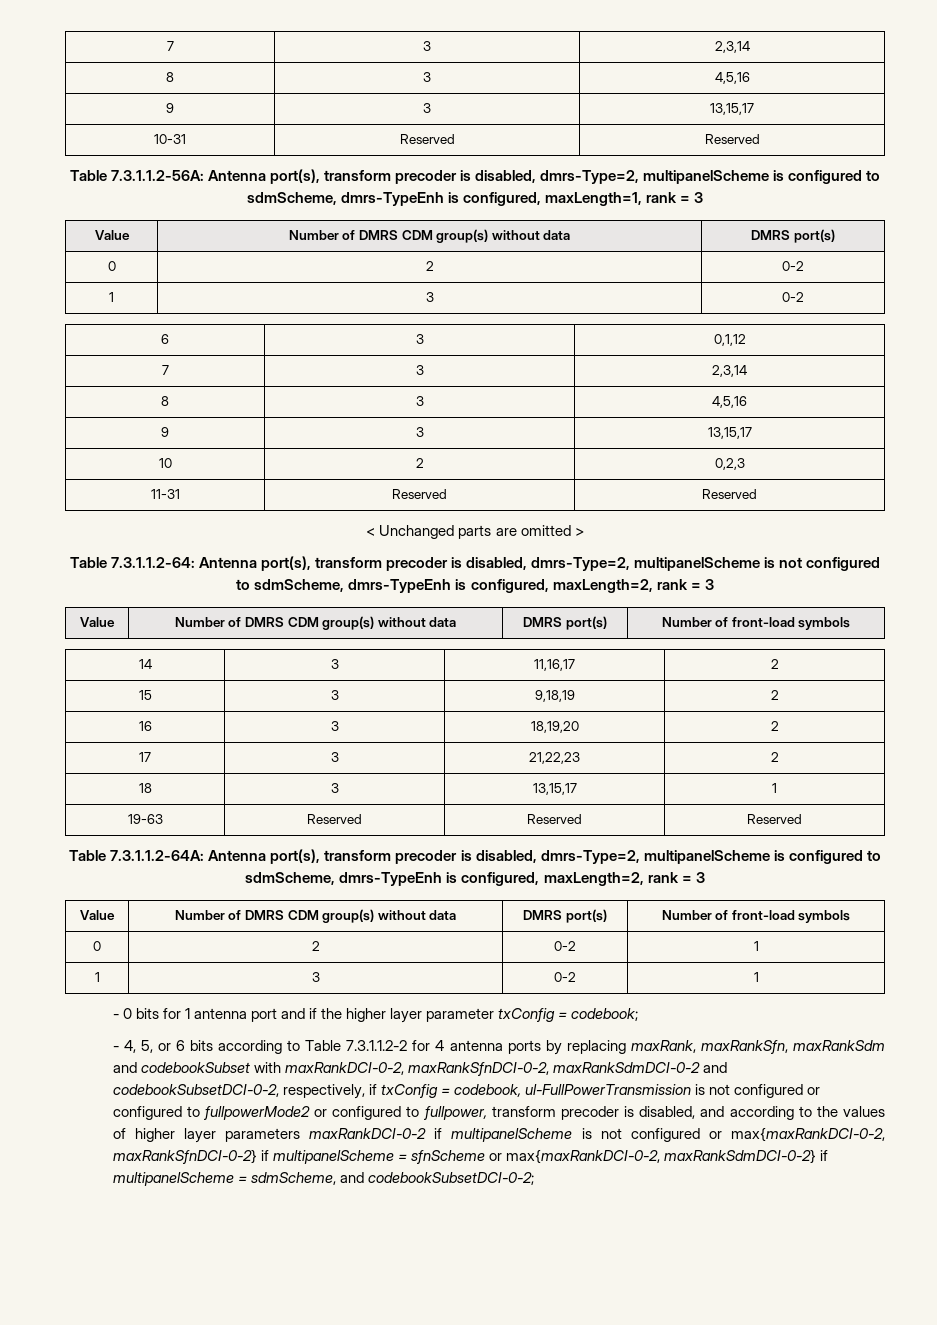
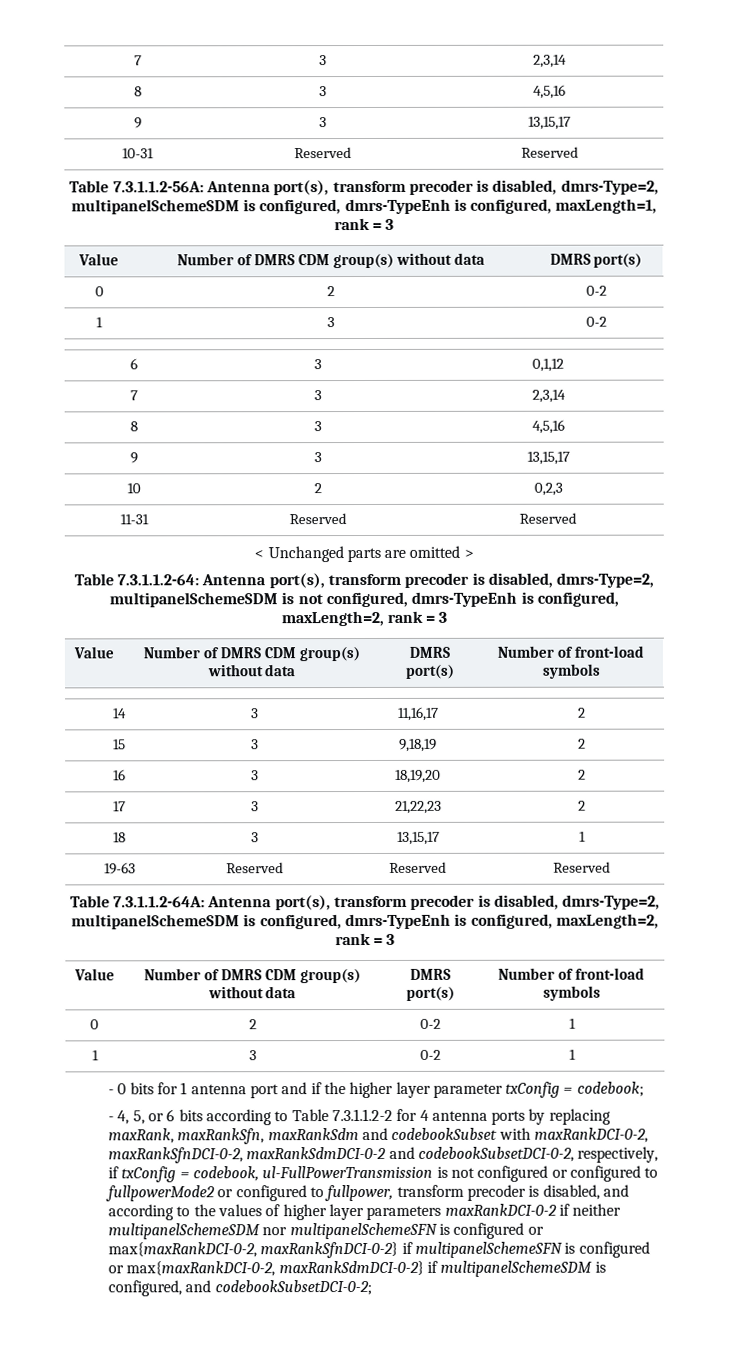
- Table 7.3.1.1.2-56A: Antenna port(s), transform precoder is disabled, dmrs-Type=2, multipanelScheme is configured to sdmScheme, dmrs-TypeEnh is configured, maxLength=1, rank = 3
+ Table 7.3.1.1.2-56A: Antenna port(s), transform precoder is disabled, dmrs-Type=2, multipanelSchemeSDM is configured, dmrs-TypeEnh is configured, maxLength=1, rank = 3
- Table 7.3.1.1.2-64: Antenna port(s), transform precoder is disabled, dmrs-Type=2, multipanelScheme is not configured to sdmScheme, dmrs-TypeEnh is configured, maxLength=2, rank = 3
+ Table 7.3.1.1.2-64: Antenna port(s), transform precoder is disabled, dmrs-Type=2, multipanelSchemeSDM is not configured, dmrs-TypeEnh is configured, maxLength=2, rank = 3
- Table 7.3.1.1.2-64A: Antenna port(s), transform precoder is disabled, dmrs-Type=2, multipanelScheme is configured to sdmScheme, dmrs-TypeEnh is configured, maxLength=2, rank = 3
+ Table 7.3.1.1.2-64A: Antenna port(s), transform precoder is disabled, dmrs-Type=2, multipanelSchemeSDM is configured, dmrs-TypeEnh is configured, maxLength=2, rank = 3
- - 4, 5, or 6 bits according to Table 7.3.1.1.2-2 for 4 antenna ports by replacing maxRank, maxRankSfn, maxRankSdm and codebookSubset with maxRankDCI-0-2, maxRankSfnDCI-0-2, maxRankSdmDCI-0-2 and codebookSubsetDCI-0-2, respectively, if txConfig = codebook, ul-FullPowerTransmission is not configured or configured to fullpowerMode2 or configured to fullpower, transform precoder is disabled, and according to the values of higher layer parameters maxRankDCI-0-2 if multipanelScheme is not configured or max{maxRankDCI-0-2, maxRankSfnDCI-0-2} if multipanelScheme = sfnScheme or max{maxRankDCI-0-2, maxRankSdmDCI-0-2} if multipanelScheme = sdmScheme, and codebookSubsetDCI-0-2;
+ - 4, 5, or 6 bits according to Table 7.3.1.1.2-2 for 4 antenna ports by replacing maxRank, maxRankSfn, maxRankSdm and codebookSubset with maxRankDCI-0-2, maxRankSfnDCI-0-2, maxRankSdmDCI-0-2 and codebookSubsetDCI-0-2, respectively, if txConfig = codebook, ul-FullPowerTransmission is not configured or configured to fullpowerMode2 or configured to fullpower, transform precoder is disabled, and according to the values of higher layer parameters maxRankDCI-0-2 if neither multipanelSchemeSDM nor multipanelSchemeSFN is configured or max{maxRankDCI-0-2, maxRankSfnDCI-0-2} if multipanelSchemeSFN is configured or max{maxRankDCI-0-2, maxRankSdmDCI-0-2} if multipanelSchemeSDM is configured, and codebookSubsetDCI-0-2;

